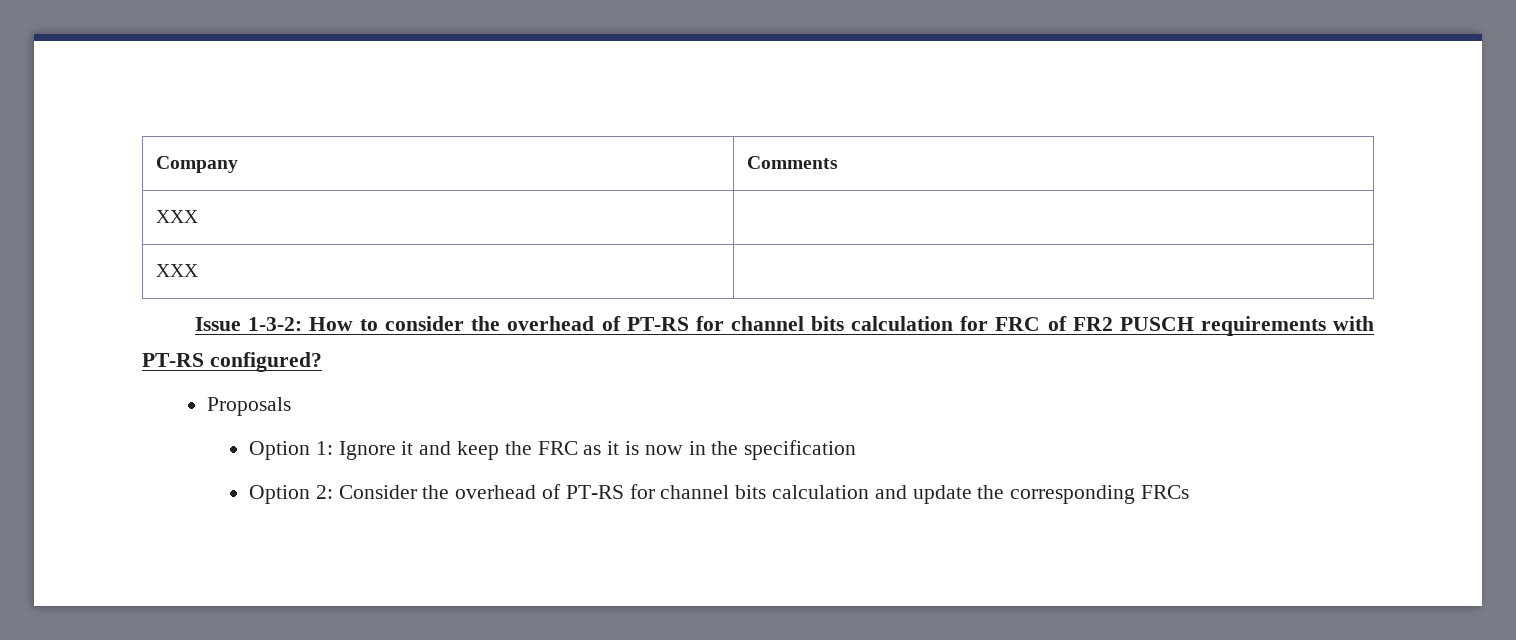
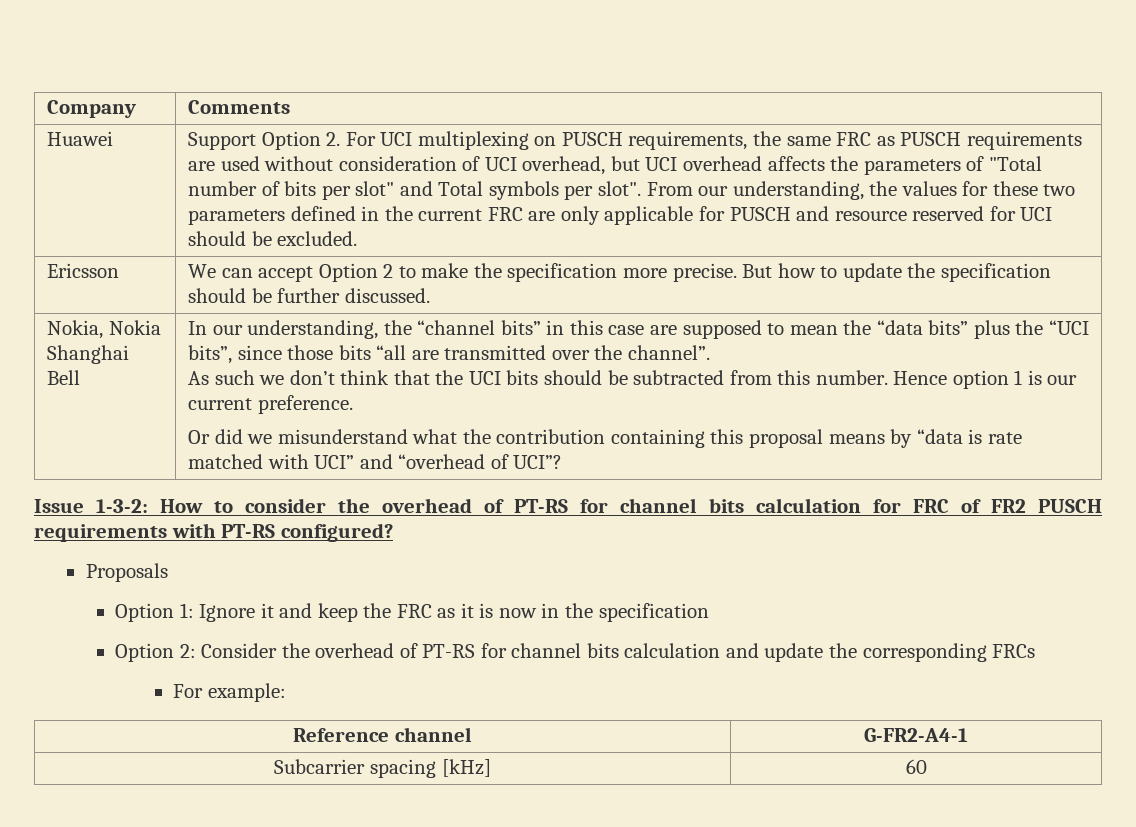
  Company | Comments
- XXX |
- XXX |
+ Huawei | Support Option 2. For UCI multiplexing on PUSCH requirements, the same FRC as PUSCH requirements are used without consideration of UCI overhead, but UCI overhead affects the parameters of "Total number of bits per slot" and Total symbols per slot". From our understanding, the values for these two parameters defined in the current FRC are only applicable for PUSCH and resource reserved for UCI should be excluded.
+ Ericsson | We can accept Option 2 to make the specification more precise. But how to update the specification should be further discussed.
+ Nokia, Nokia Shanghai Bell | In our understanding, the “channel bits” in this case are supposed to mean the “data bits” plus the “UCI bits”, since those bits “all are transmitted over the channel”.
+ As such we don’t think that the UCI bits should be subtracted from this number. Hence option 1 is our current preference.
+ Or did we misunderstand what the contribution containing this proposal means by “data is rate matched with UCI” and “overhead of UCI”?
+ For example:
+ Reference channel | G-FR2-A4-1
+ Subcarrier spacing [kHz] | 60

